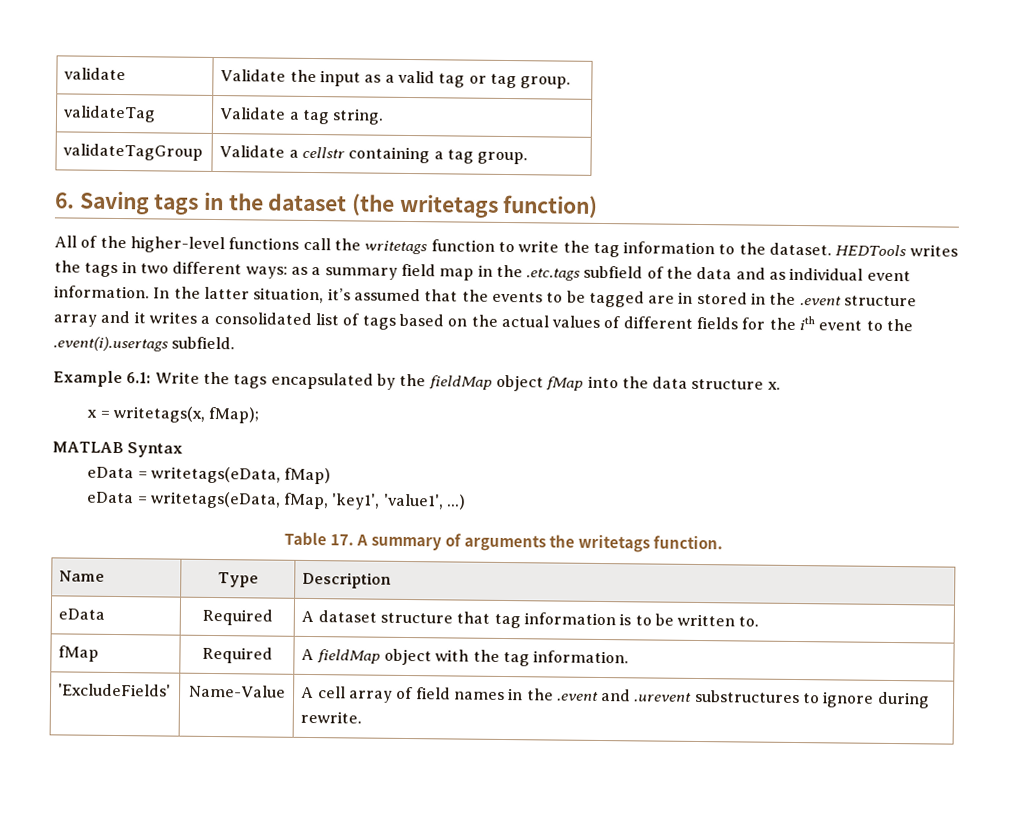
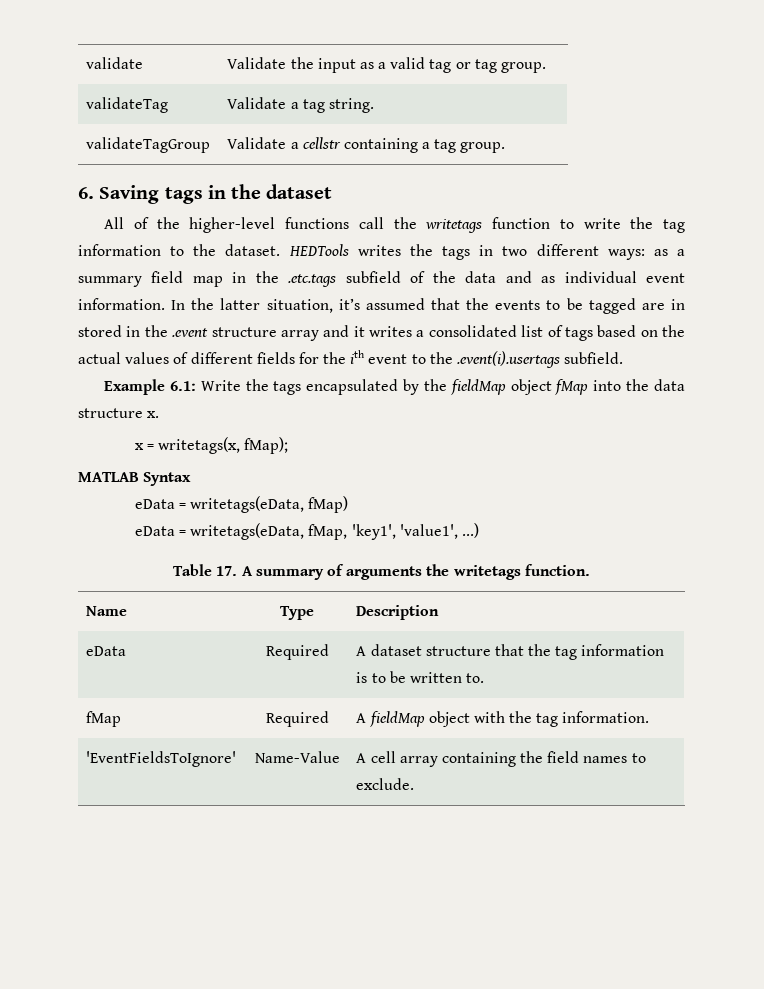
- 6. Saving tags in the dataset (the writetags function)
+ 6. Saving tags in the dataset
- eData | Required | A dataset structure that tag information is to be written to.
+ eData | Required | A dataset structure that the tag information is to be written to.
- 'ExcludeFields' | Name-Value | A cell array of field names in the .event and .urevent substructures to ignore during rewrite.
+ 'EventFieldsToIgnore' | Name-Value | A cell array containing the field names to exclude.

